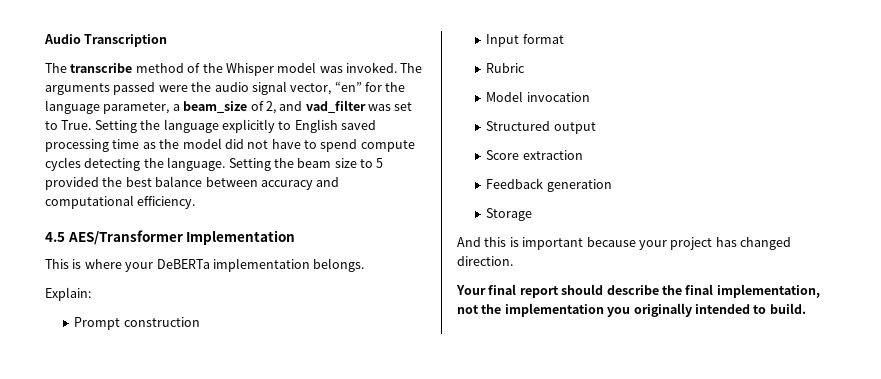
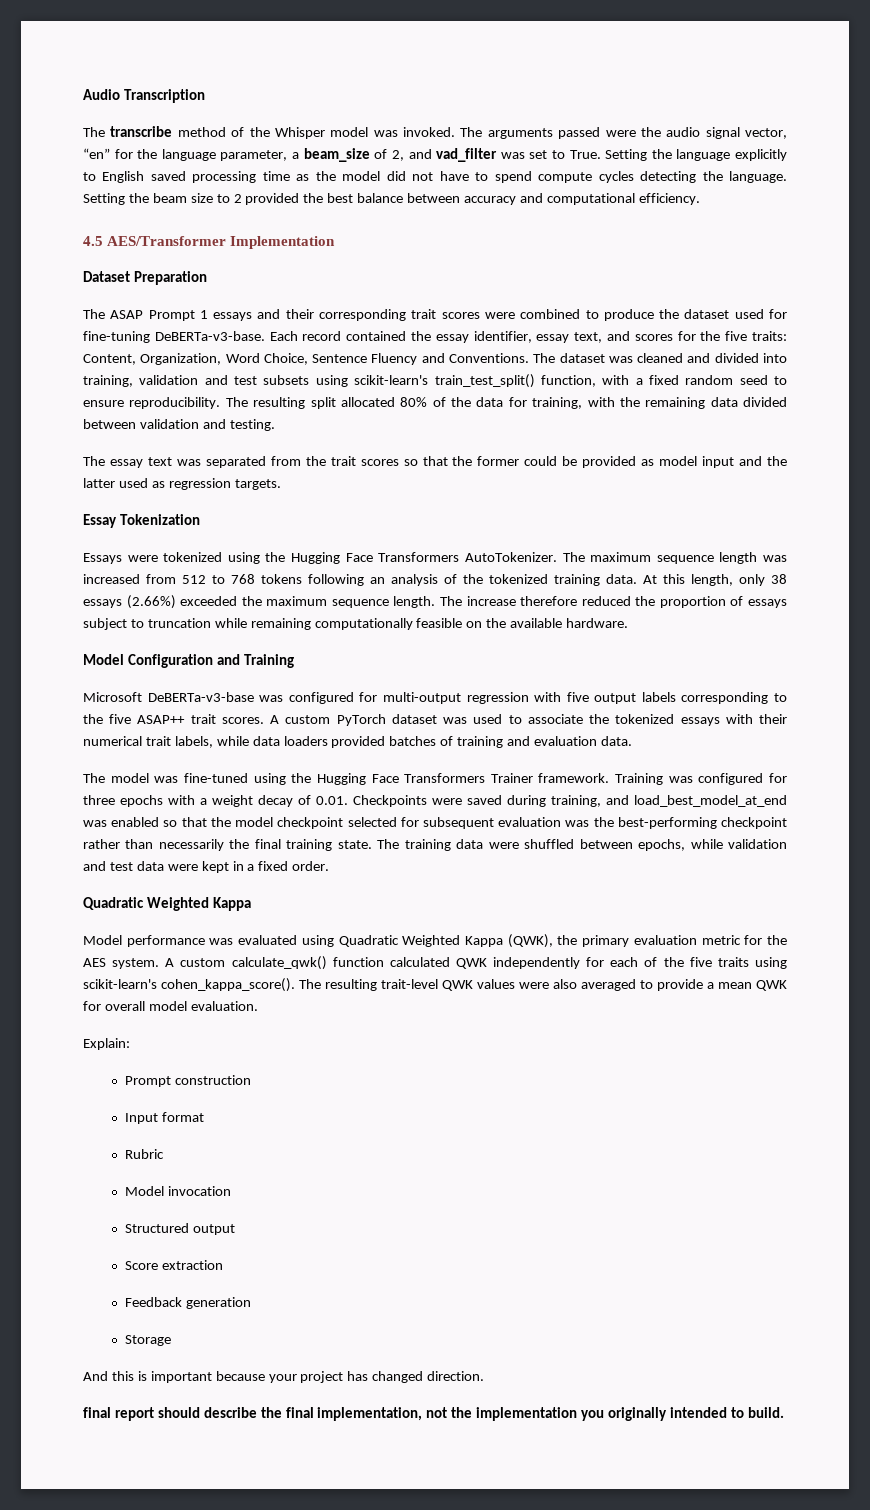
- Setting the beam size to 5 provided the best balance between accuracy and computational efficiency.
+ Setting the beam size to 2 provided the best balance between accuracy and computational efficiency.
- This is where your DeBERTa implementation belongs.
+ Dataset Preparation
+ The ASAP Prompt 1 essays and their corresponding trait scores were combined to produce the dataset used for fine-tuning DeBERTa-v3-base. Each record contained the essay identifier, essay text, and scores for the five traits: Content, Organization, Word Choice, Sentence Fluency and Conventions. The dataset was cleaned and divided into training, validation and test subsets using scikit-learn's train_test_split() function, with a fixed random seed to ensure reproducibility. The resulting split allocated 80% of the data for training, with the remaining data divided between validation and testing.
+ The essay text was separated from the trait scores so that the former could be provided as model input and the latter used as regression targets.
+ Essay Tokenization
+ Essays were tokenized using the Hugging Face Transformers AutoTokenizer. The maximum sequence length was increased from 512 to 768 tokens following an analysis of the tokenized training data. At this length, only 38 essays (2.66%) exceeded the maximum sequence length. The increase therefore reduced the proportion of essays subject to truncation while remaining computationally feasible on the available hardware.
+ Model Configuration and Training
+ Microsoft DeBERTa-v3-base was configured for multi-output regression with five output labels corresponding to the five ASAP++ trait scores. A custom PyTorch dataset was used to associate the tokenized essays with their numerical trait labels, while data loaders provided batches of training and evaluation data.
+ The model was fine-tuned using the Hugging Face Transformers Trainer framework. Training was configured for three epochs with a weight decay of 0.01. Checkpoints were saved during training, and load_best_model_at_end was enabled so that the model checkpoint selected for subsequent evaluation was the best-performing checkpoint rather than necessarily the final training state. The training data were shuffled between epochs, while validation and test data were kept in a fixed order.
+ Quadratic Weighted Kappa
+ Model performance was evaluated using Quadratic Weighted Kappa (QWK), the primary evaluation metric for the AES system. A custom calculate_qwk() function calculated QWK independently for each of the five traits using scikit-learn's cohen_kappa_score(). The resulting trait-level QWK values were also averaged to provide a mean QWK for overall model evaluation.
- Your final report should describe the final implementation, not the implementation you originally intended to build.
+ final report should describe the final implementation, not the implementation you originally intended to build.

